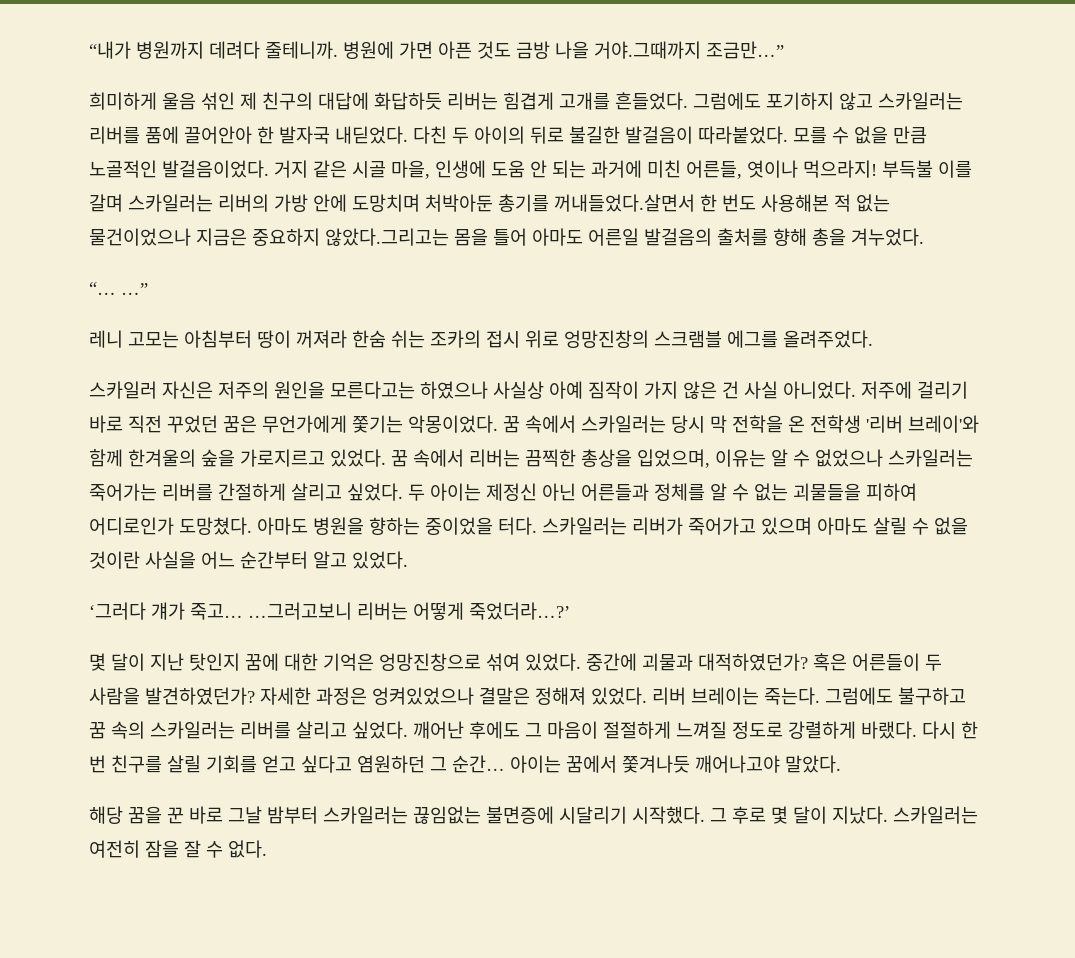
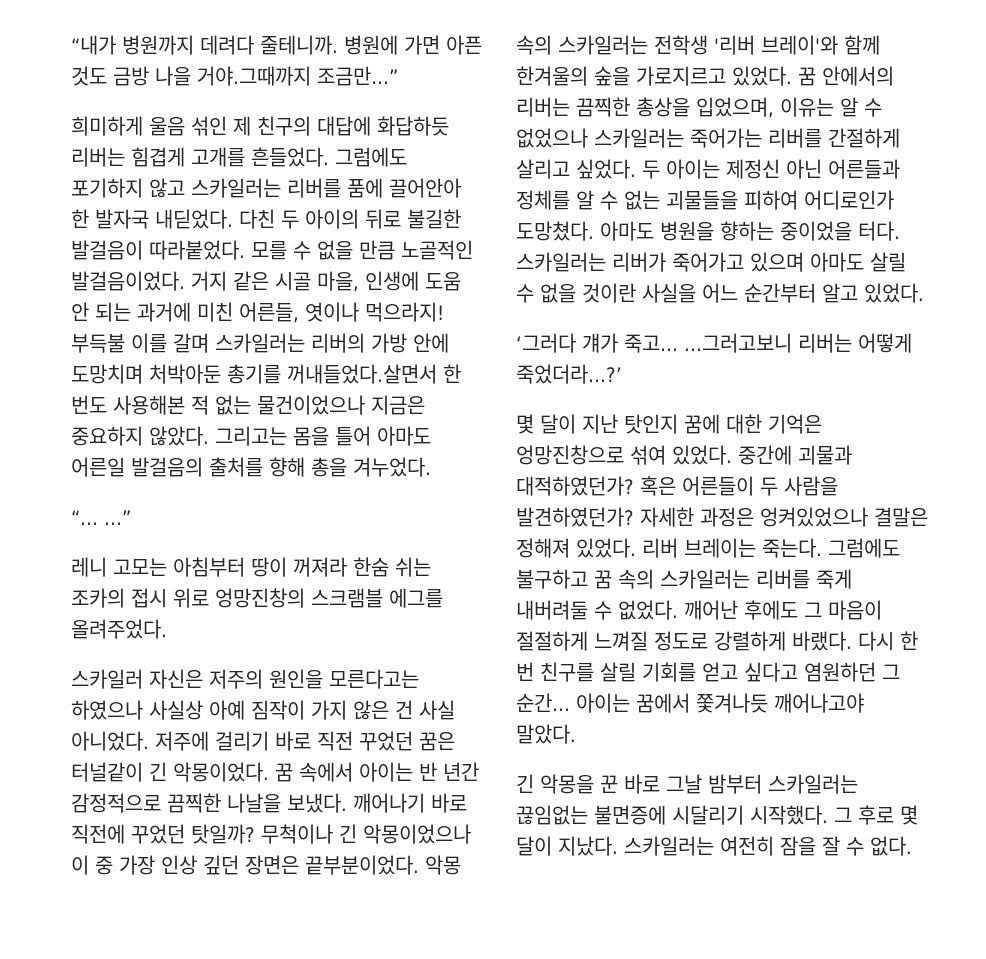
- 부득불 이를 갈며 스카일러는 리버의 가방 안에 도망치며 처박아둔 총기를 꺼내들었다.살면서 한 번도 사용해본 적 없는 물건이었으나 지금은 중요하지 않았다.그리고는 몸을 틀어 아마도 어른일 발걸음의 출처를 향해 총을 겨누었다.
+ 부득불 이를 갈며 스카일러는 리버의 가방 안에 도망치며 처박아둔 총기를 꺼내들었다.살면서 한 번도 사용해본 적 없는 물건이었으나 지금은 중요하지 않았다. 그리고는 몸을 틀어 아마도 어른일 발걸음의 출처를 향해 총을 겨누었다.
- 저주에 걸리기 바로 직전 꾸었던 꿈은 무언가에게 쫓기는 악몽이었다.
+ 저주에 걸리기 바로 직전 꾸었던 꿈은 터널같이 긴 악몽이었다.
- 꿈 속에서 스카일러는 당시 막 전학을 온 전학생 '리버 브레이'와 함께 한겨울의 숲을 가로지르고 있었다.
+ 꿈 속에서 아이는 반 년간 감정적으로 끔찍한 나날을 보냈다. 깨어나기 바로 직전에 꾸었던 탓일까? 무척이나 긴 악몽이었으나 이 중 가장 인상 깊던 장면은 끝부분이었다. 악몽 속의 스카일러는 전학생 '리버 브레이'와 함께 한겨울의 숲을 가로지르고 있었다.
- 꿈 속에서 리버는 끔찍한 총상을 입었으며, 이유는 알 수 없었으나 스카일러는 죽어가는 리버를 간절하게 살리고 싶었다.
+ 꿈 안에서의 리버는 끔찍한 총상을 입었으며, 이유는 알 수 없었으나 스카일러는 죽어가는 리버를 간절하게 살리고 싶었다.
- 그럼에도 불구하고 꿈 속의 스카일러는 리버를 살리고 싶었다.
+ 그럼에도 불구하고 꿈 속의 스카일러는 리버를 죽게 내버려둘 수 없었다.
- 해당 꿈을 꾼 바로 그날 밤부터 스카일러는 끊임없는 불면증에 시달리기 시작했다.
+ 긴 악몽을 꾼 바로 그날 밤부터 스카일러는 끊임없는 불면증에 시달리기 시작했다.

